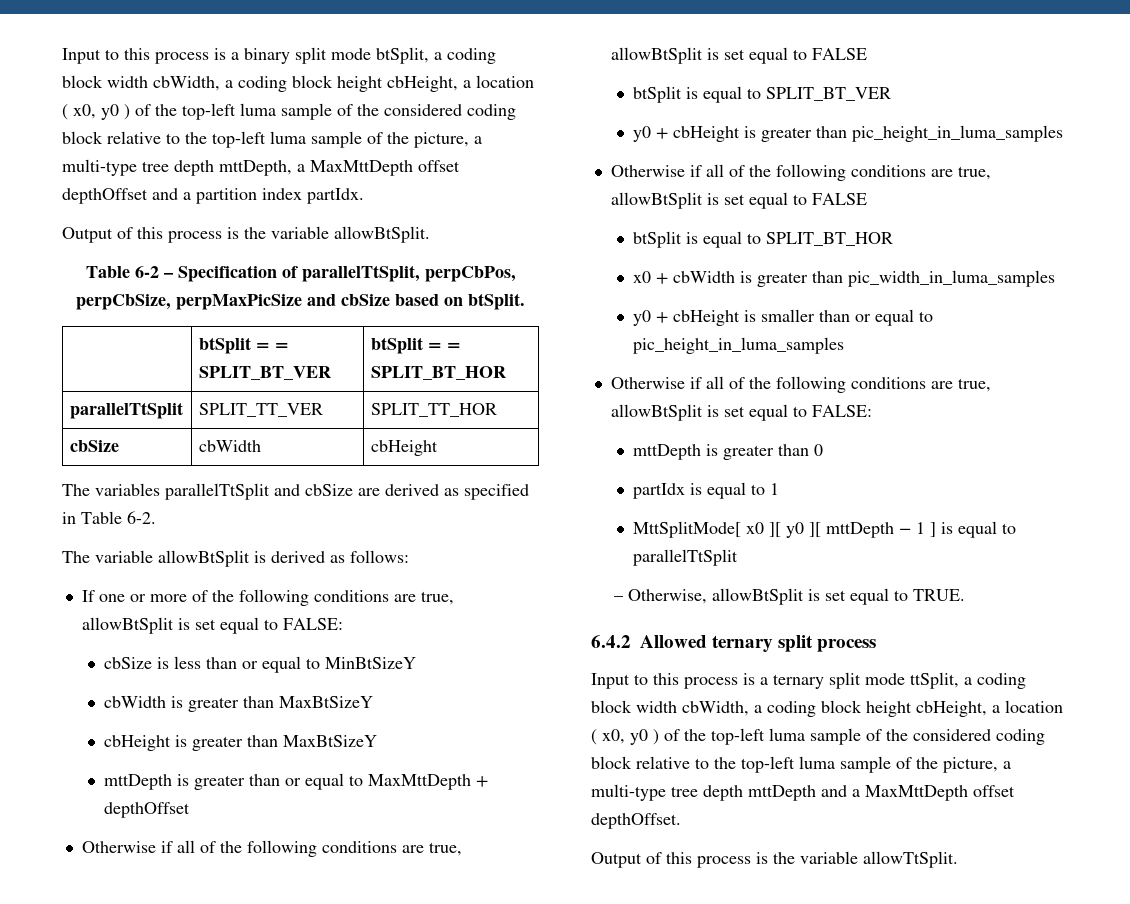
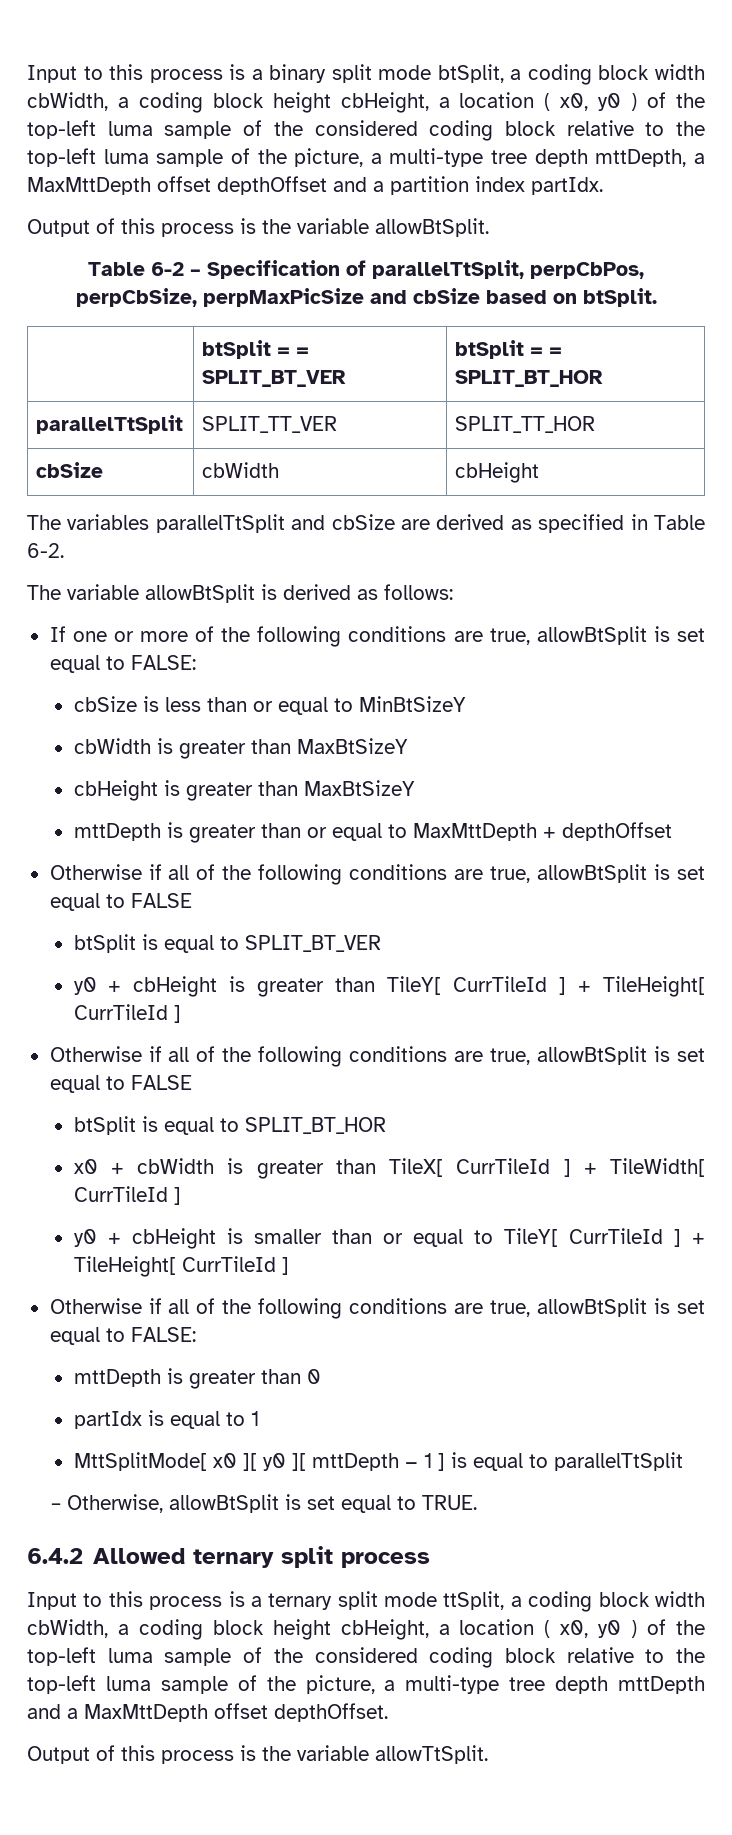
- y0 + cbHeight is greater than pic_height_in_luma_samples
+ y0 + cbHeight is greater than TileY[ CurrTileId ] + TileHeight[ CurrTileId ]
- x0 + cbWidth is greater than pic_width_in_luma_samples
+ x0 + cbWidth is greater than TileX[ CurrTileId ] + TileWidth[ CurrTileId ]
- y0 + cbHeight is smaller than or equal to pic_height_in_luma_samples
+ y0 + cbHeight is smaller than or equal to TileY[ CurrTileId ] + TileHeight[ CurrTileId ]

